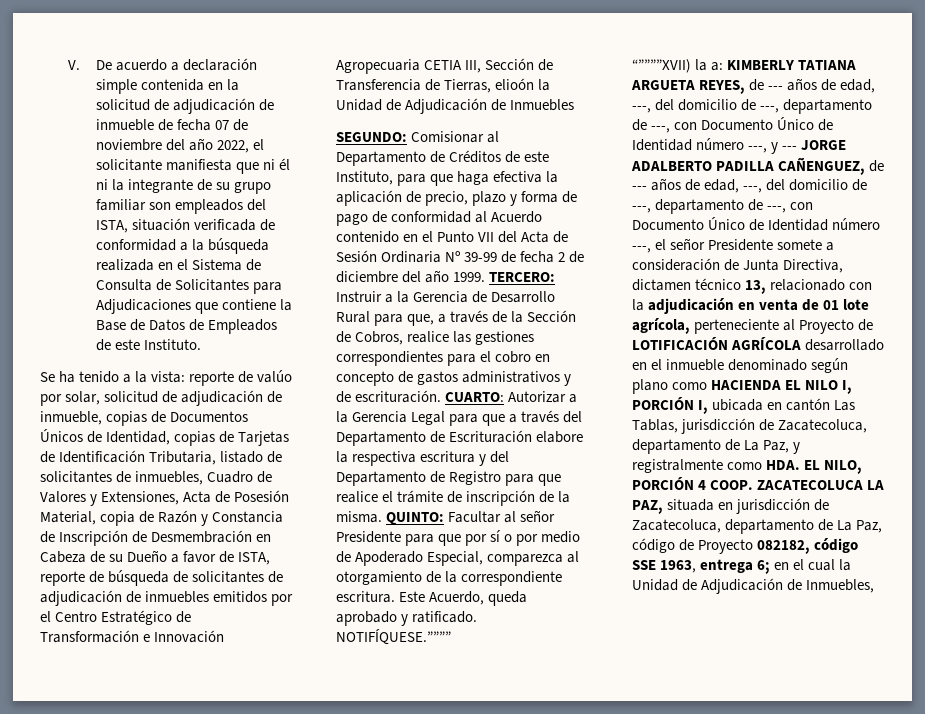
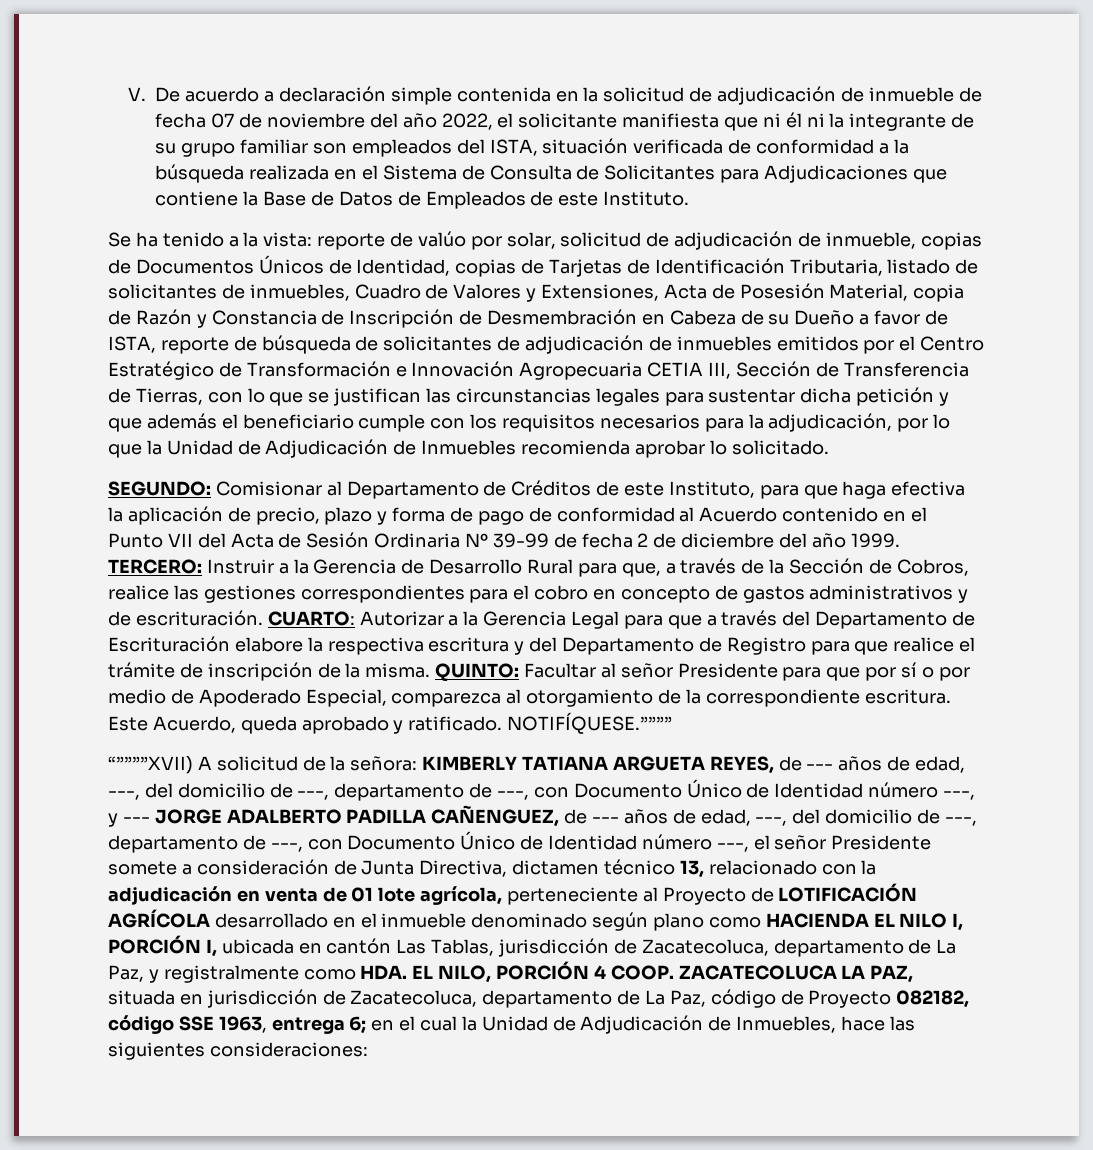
- reporte de valúo por solar, solicitud de adjudicación de inmueble, copias de Documentos Únicos de Identidad, copias de Tarjetas de Identificación Tributaria, listado de solicitantes de inmuebles, Cuadro de Valores y Extensiones, Acta de Posesión Material, copia de Razón y Constancia de Inscripción de Desmembración en Cabeza de su Dueño a favor de ISTA, reporte de búsqueda de solicitantes de adjudicación de inmuebles emitidos por el Centro Estratégico de Transformación e Innovación Agropecuaria CETIA III, Sección de Transferencia de Tierras, elioón la Unidad de Adjudicación de Inmuebles
+ reporte de valúo por solar, solicitud de adjudicación de inmueble, copias de Documentos Únicos de Identidad, copias de Tarjetas de Identificación Tributaria, listado de solicitantes de inmuebles, Cuadro de Valores y Extensiones, Acta de Posesión Material, copia de Razón y Constancia de Inscripción de Desmembración en Cabeza de su Dueño a favor de ISTA, reporte de búsqueda de solicitantes de adjudicación de inmuebles emitidos por el Centro Estratégico de Transformación e Innovación Agropecuaria CETIA III, Sección de Transferencia de Tierras, con lo que se justifican las circunstancias legales para sustentar dicha petición y que además el beneficiario cumple con los requisitos necesarios para la adjudicación, por lo que la Unidad de Adjudicación de Inmuebles recomienda aprobar lo solicitado.
- “””””XVII) la a:
+ “””””XVII) A solicitud de la señora:
- ZACATECOLUCA LA PAZ, situada en jurisdicción de Zacatecoluca, departamento de La Paz, código de Proyecto 082182, código SSE 1963, entrega 6; en el cual la Unidad de Adjudicación de Inmuebles,
+ ZACATECOLUCA LA PAZ, situada en jurisdicción de Zacatecoluca, departamento de La Paz, código de Proyecto 082182, código SSE 1963, entrega 6; en el cual la Unidad de Adjudicación de Inmuebles, hace las siguientes consideraciones:

